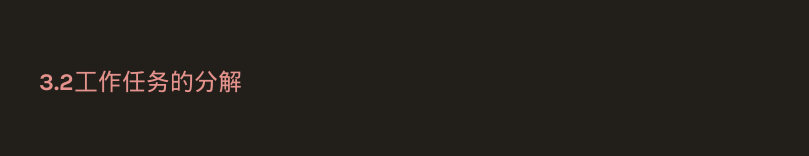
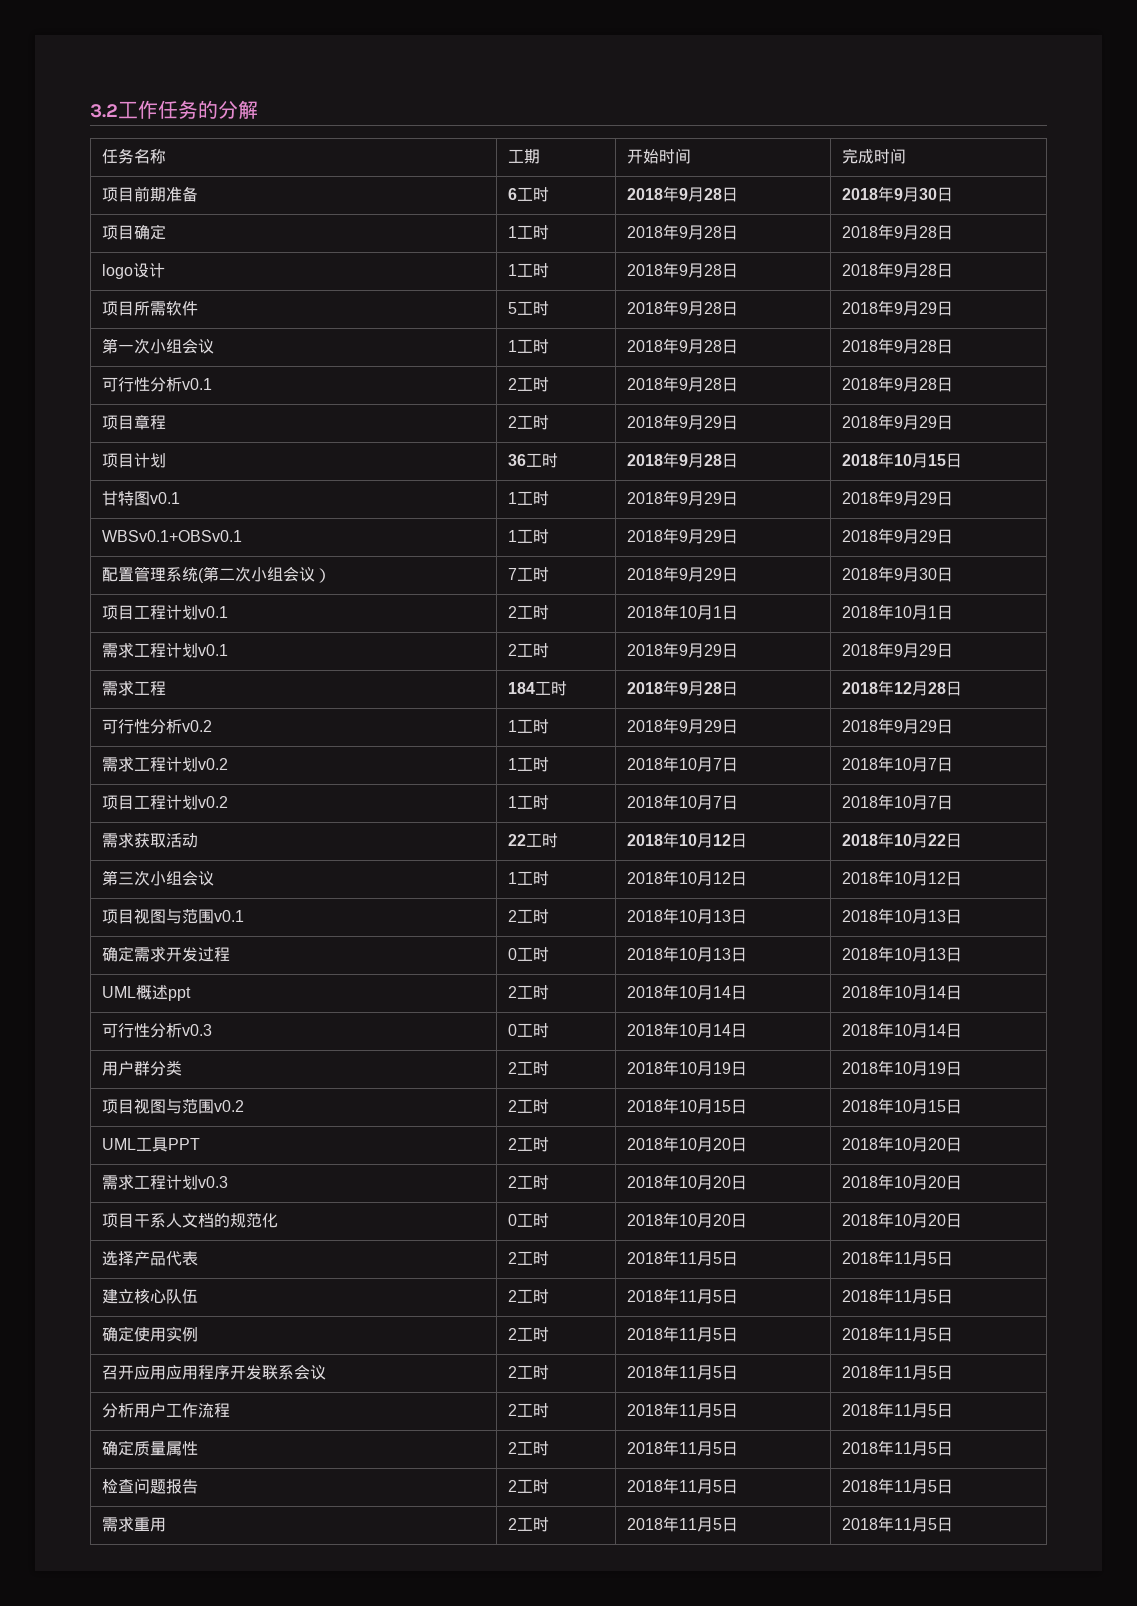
+ 任务名称 | 工期 | 开始时间 | 完成时间
+ 项目前期准备 | 6工时 | 2018年9月28日 | 2018年9月30日
+ 项目确定 | 1工时 | 2018年9月28日 | 2018年9月28日
+ logo设计 | 1工时 | 2018年9月28日 | 2018年9月28日
+ 项目所需软件 | 5工时 | 2018年9月28日 | 2018年9月29日
+ 第一次小组会议 | 1工时 | 2018年9月28日 | 2018年9月28日
+ 可行性分析v0.1 | 2工时 | 2018年9月28日 | 2018年9月28日
+ 项目章程 | 2工时 | 2018年9月29日 | 2018年9月29日
+ 项目计划 | 36工时 | 2018年9月28日 | 2018年10月15日
+ 甘特图v0.1 | 1工时 | 2018年9月29日 | 2018年9月29日
+ WBSv0.1+OBSv0.1 | 1工时 | 2018年9月29日 | 2018年9月29日
+ 配置管理系统(第二次小组会议） | 7工时 | 2018年9月29日 | 2018年9月30日
+ 项目工程计划v0.1 | 2工时 | 2018年10月1日 | 2018年10月1日
+ 需求工程计划v0.1 | 2工时 | 2018年9月29日 | 2018年9月29日
+ 需求工程 | 184工时 | 2018年9月28日 | 2018年12月28日
+ 可行性分析v0.2 | 1工时 | 2018年9月29日 | 2018年9月29日
+ 需求工程计划v0.2 | 1工时 | 2018年10月7日 | 2018年10月7日
+ 项目工程计划v0.2 | 1工时 | 2018年10月7日 | 2018年10月7日
+ 需求获取活动 | 22工时 | 2018年10月12日 | 2018年10月22日
+ 第三次小组会议 | 1工时 | 2018年10月12日 | 2018年10月12日
+ 项目视图与范围v0.1 | 2工时 | 2018年10月13日 | 2018年10月13日
+ 确定需求开发过程 | 0工时 | 2018年10月13日 | 2018年10月13日
+ UML概述ppt | 2工时 | 2018年10月14日 | 2018年10月14日
+ 可行性分析v0.3 | 0工时 | 2018年10月14日 | 2018年10月14日
+ 用户群分类 | 2工时 | 2018年10月19日 | 2018年10月19日
+ 项目视图与范围v0.2 | 2工时 | 2018年10月15日 | 2018年10月15日
+ UML工具PPT | 2工时 | 2018年10月20日 | 2018年10月20日
+ 需求工程计划v0.3 | 2工时 | 2018年10月20日 | 2018年10月20日
+ 项目干系人文档的规范化 | 0工时 | 2018年10月20日 | 2018年10月20日
+ 选择产品代表 | 2工时 | 2018年11月5日 | 2018年11月5日
+ 建立核心队伍 | 2工时 | 2018年11月5日 | 2018年11月5日
+ 确定使用实例 | 2工时 | 2018年11月5日 | 2018年11月5日
+ 召开应用应用程序开发联系会议 | 2工时 | 2018年11月5日 | 2018年11月5日
+ 分析用户工作流程 | 2工时 | 2018年11月5日 | 2018年11月5日
+ 确定质量属性 | 2工时 | 2018年11月5日 | 2018年11月5日
+ 检查问题报告 | 2工时 | 2018年11月5日 | 2018年11月5日
+ 需求重用 | 2工时 | 2018年11月5日 | 2018年11月5日

